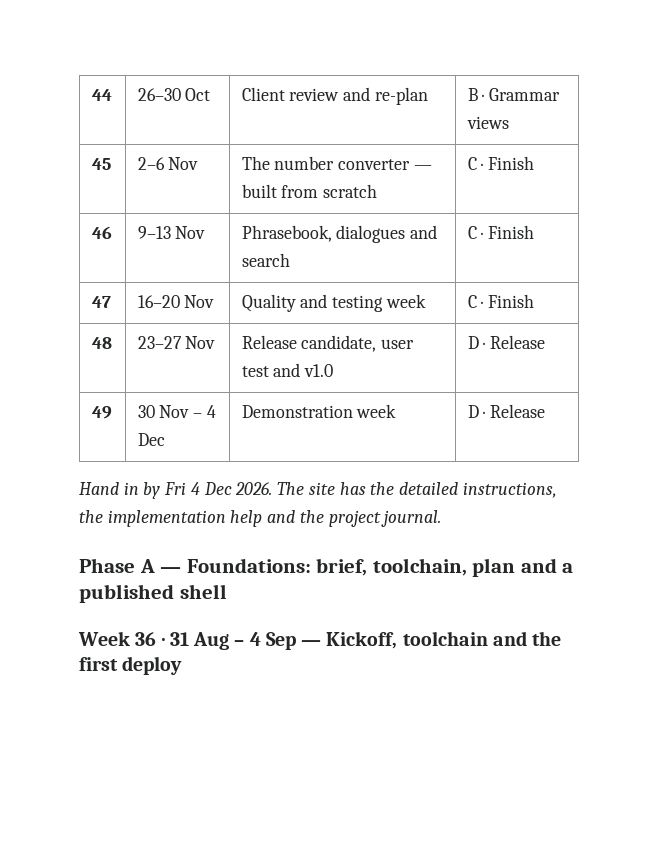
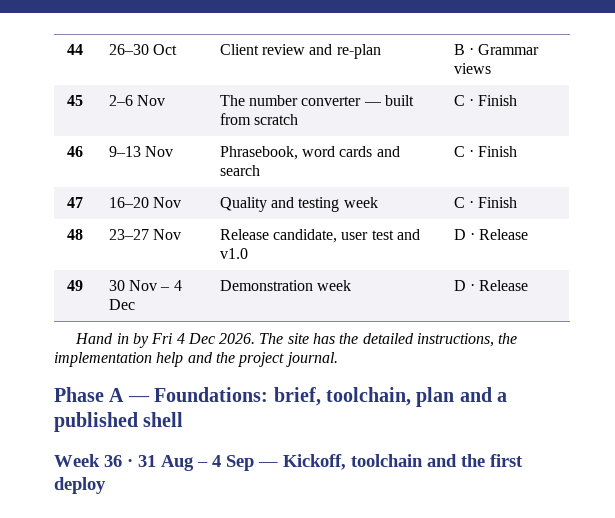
- 46 | 9–13 Nov | Phrasebook, dialogues and search | C · Finish
+ 46 | 9–13 Nov | Phrasebook, word cards and search | C · Finish

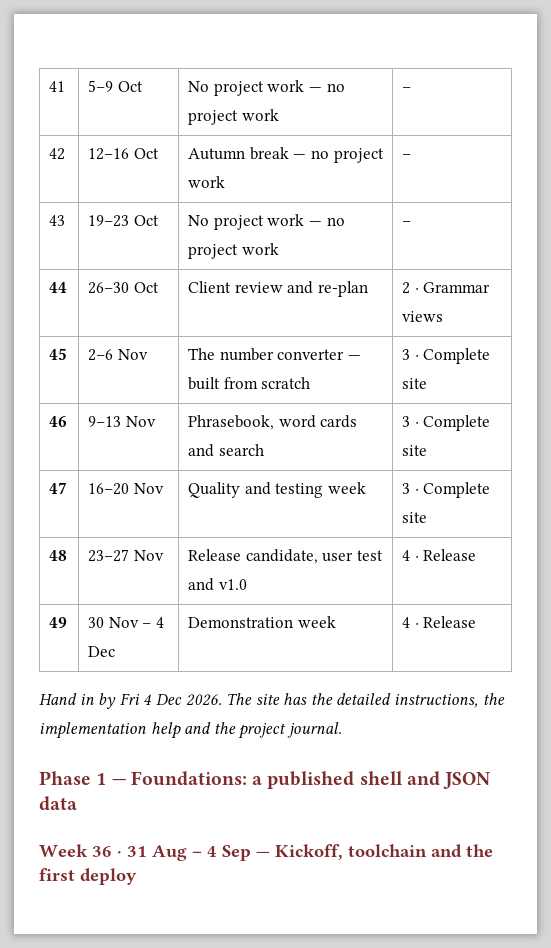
+ 41 | 5–9 Oct | No project work — no project work | –
+ 42 | 12–16 Oct | Autumn break — no project work | –
+ 43 | 19–23 Oct | No project work — no project work | –
- 44 | 26–30 Oct | Client review and re-plan | B · Grammar views
+ 44 | 26–30 Oct | Client review and re-plan | 2 · Grammar views
- 45 | 2–6 Nov | The number converter — built from scratch | C · Finish
+ 45 | 2–6 Nov | The number converter — built from scratch | 3 · Complete site
- 46 | 9–13 Nov | Phrasebook, word cards and search | C · Finish
+ 46 | 9–13 Nov | Phrasebook, word cards and search | 3 · Complete site
- 47 | 16–20 Nov | Quality and testing week | C · Finish
+ 47 | 16–20 Nov | Quality and testing week | 3 · Complete site
- 48 | 23–27 Nov | Release candidate, user test and v1.0 | D · Release
+ 48 | 23–27 Nov | Release candidate, user test and v1.0 | 4 · Release
- 49 | 30 Nov – 4 Dec | Demonstration week | D · Release
+ 49 | 30 Nov – 4 Dec | Demonstration week | 4 · Release
- Phase A — Foundations: brief, toolchain, plan and a published shell
+ Phase 1 — Foundations: a published shell and JSON data

